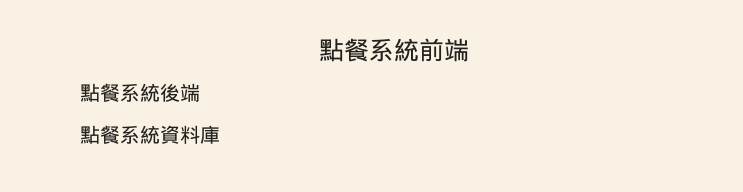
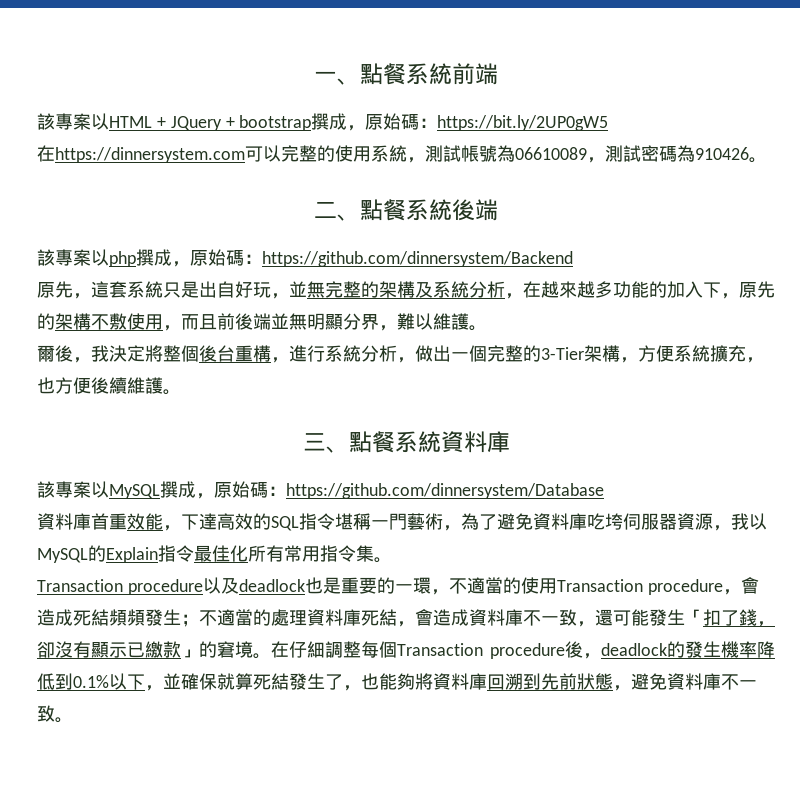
- 點餐系統前端
+ 一、點餐系統前端
- 點餐系統後端
- 點餐系統資料庫
+ 該專案以HTML + JQuery + bootstrap撰成，原始碼：https://bit.ly/2UP0gW5
+ 在https://dinnersystem.com可以完整的使用系統，測試帳號為06610089，測試密碼為910426。
+ 二、點餐系統後端
+ 該專案以php撰成，原始碼：https://github.com/dinnersystem/Backend
+ 原先，這套系統只是出自好玩，並無完整的架構及系統分析，在越來越多功能的加入下，原先的架構不敷使用，而且前後端並無明顯分界，難以維護。
+ 爾後，我決定將整個後台重構，進行系統分析，做出一個完整的3-Tier架構，方便系統擴充，也方便後續維護。
+ 三、點餐系統資料庫
+ 該專案以MySQL撰成，原始碼：https://github.com/dinnersystem/Database
+ 資料庫首重效能，下達高效的SQL指令堪稱一門藝術，為了避免資料庫吃垮伺服器資源，我以MySQL的Explain指令最佳化所有常用指令集。
+ Transaction procedure以及deadlock也是重要的一環，不適當的使用Transaction procedure，會造成死結頻頻發生；不適當的處理資料庫死結，會造成資料庫不一致，還可能發生「扣了錢，卻沒有顯示已繳款」的窘境。在仔細調整每個Transaction procedure後，deadlock的發生機率降低到0.1%以下，並確保就算死結發生了，也能夠將資料庫回溯到先前狀態，避免資料庫不一致。

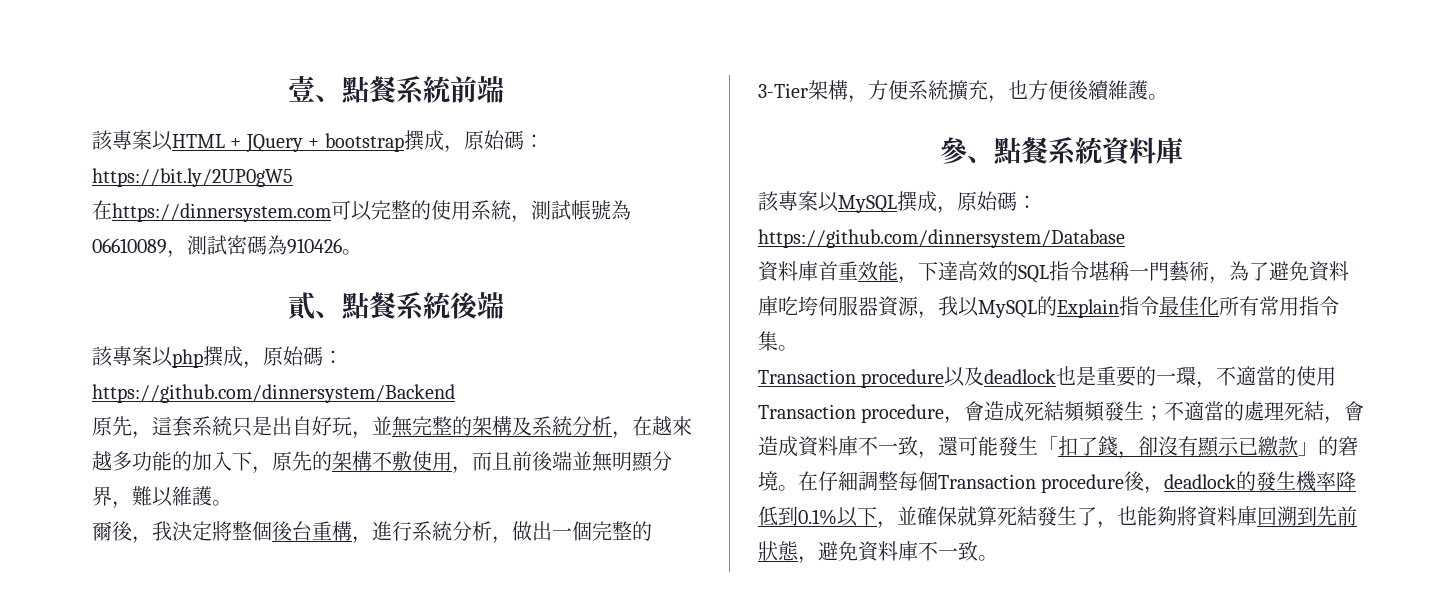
- 一、點餐系統前端
+ 壹、點餐系統前端
- 二、點餐系統後端
+ 貳、點餐系統後端
- 三、點餐系統資料庫
+ 參、點餐系統資料庫
- Transaction procedure以及deadlock也是重要的一環，不適當的使用Transaction procedure，會造成死結頻頻發生；不適當的處理資料庫死結，會造成資料庫不一致，還可能發生「扣了錢，卻沒有顯示已繳款」的窘境。
+ Transaction procedure以及deadlock也是重要的一環，不適當的使用Transaction procedure，會造成死結頻頻發生；不適當的處理死結，會造成資料庫不一致，還可能發生「扣了錢，卻沒有顯示已繳款」的窘境。

